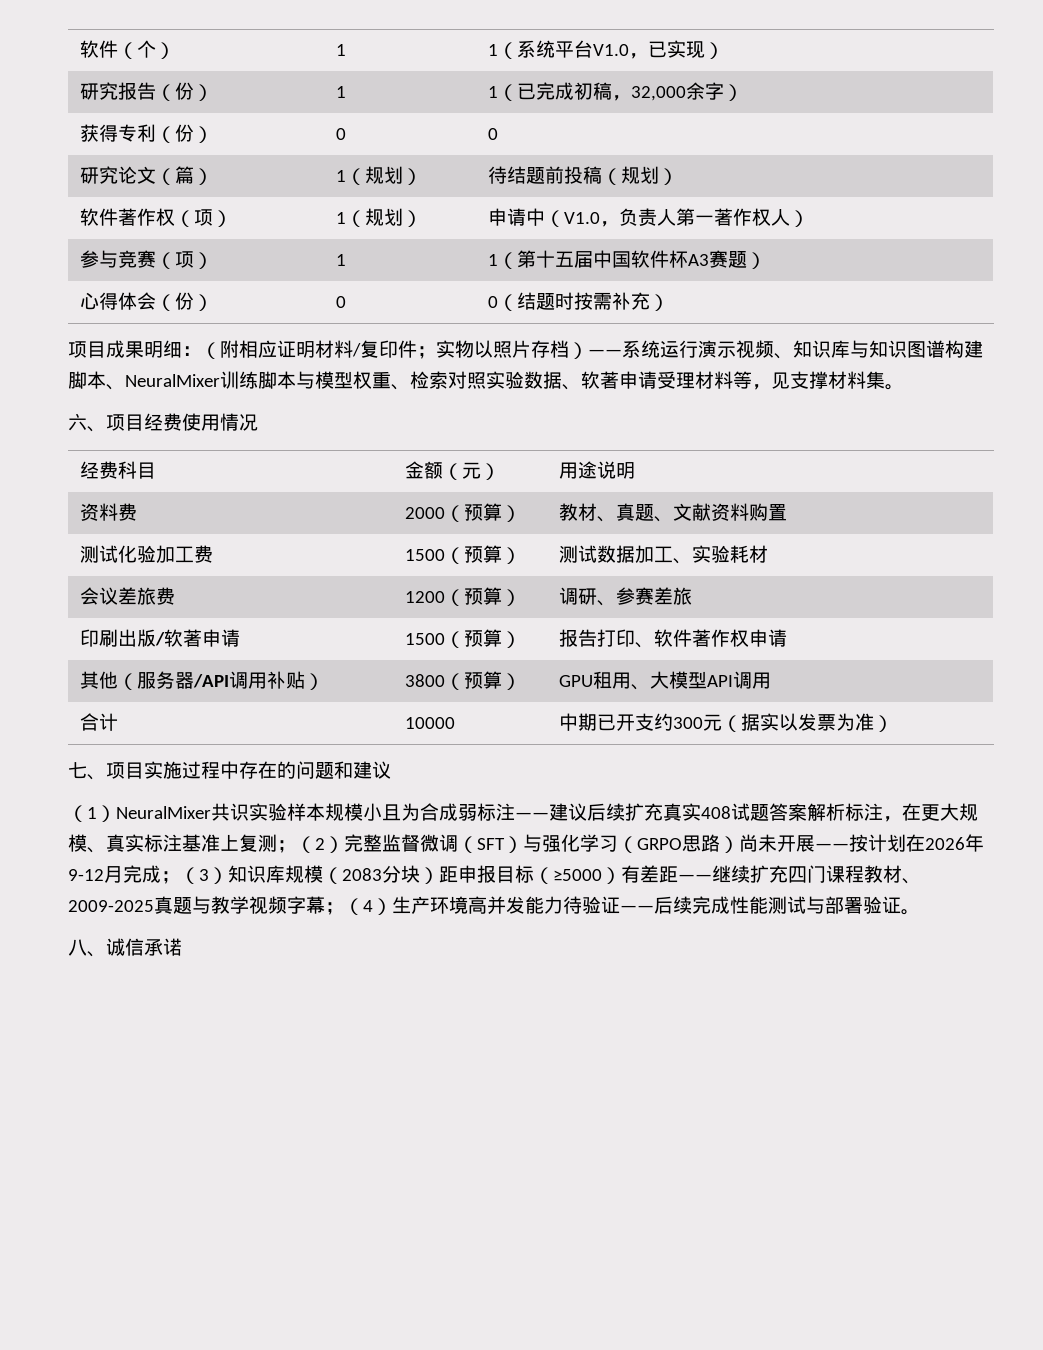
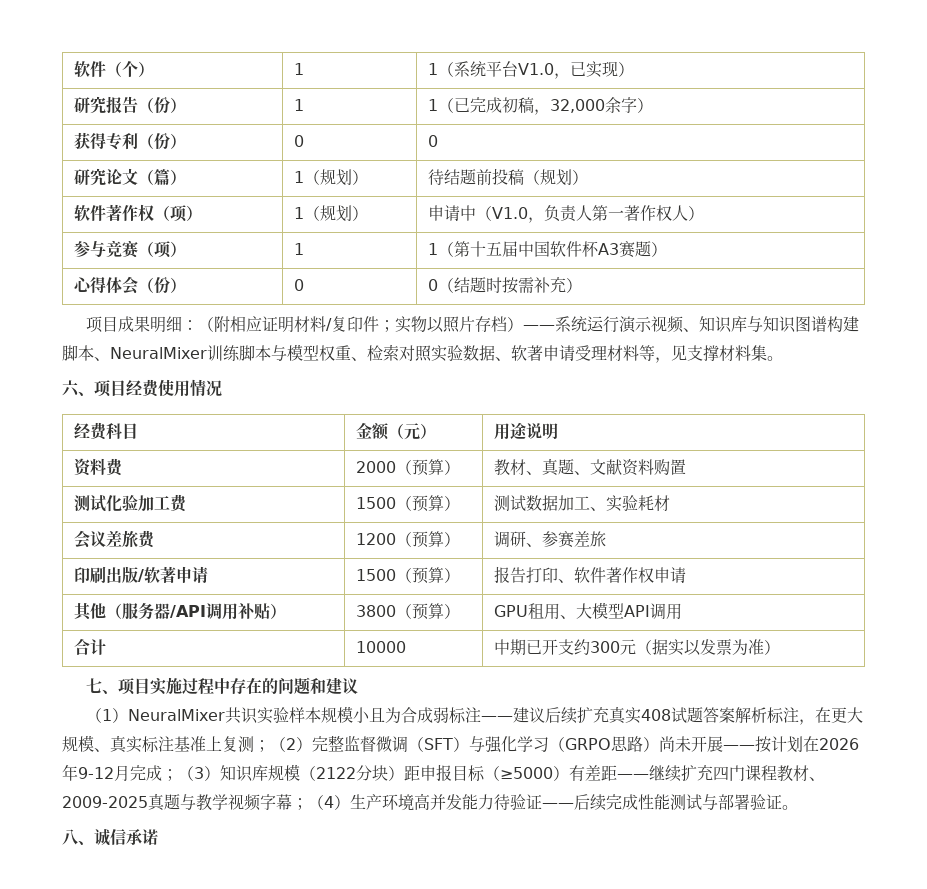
- （3）知识库规模（2083分块）距申报目标（≥5000）有差距——继续扩充四门课程教材、2009-2025真题与教学视频字幕；
+ （3）知识库规模（2122分块）距申报目标（≥5000）有差距——继续扩充四门课程教材、2009-2025真题与教学视频字幕；

